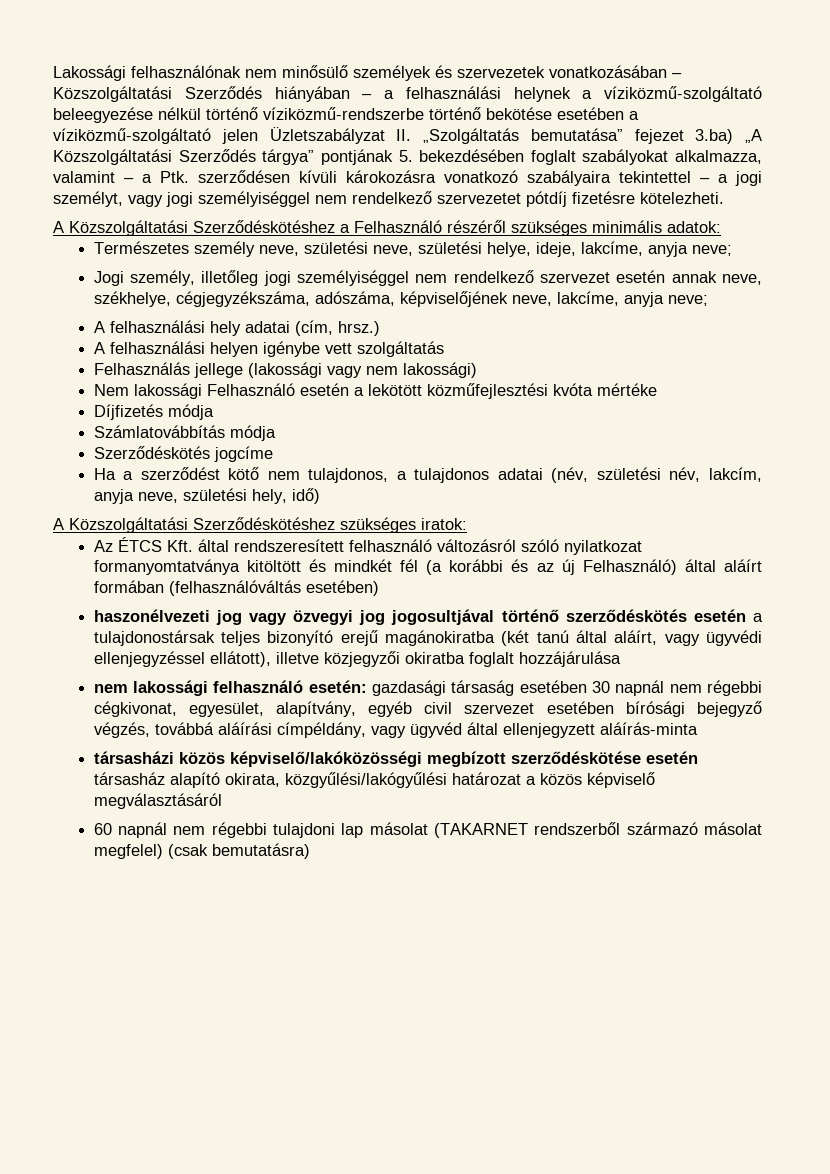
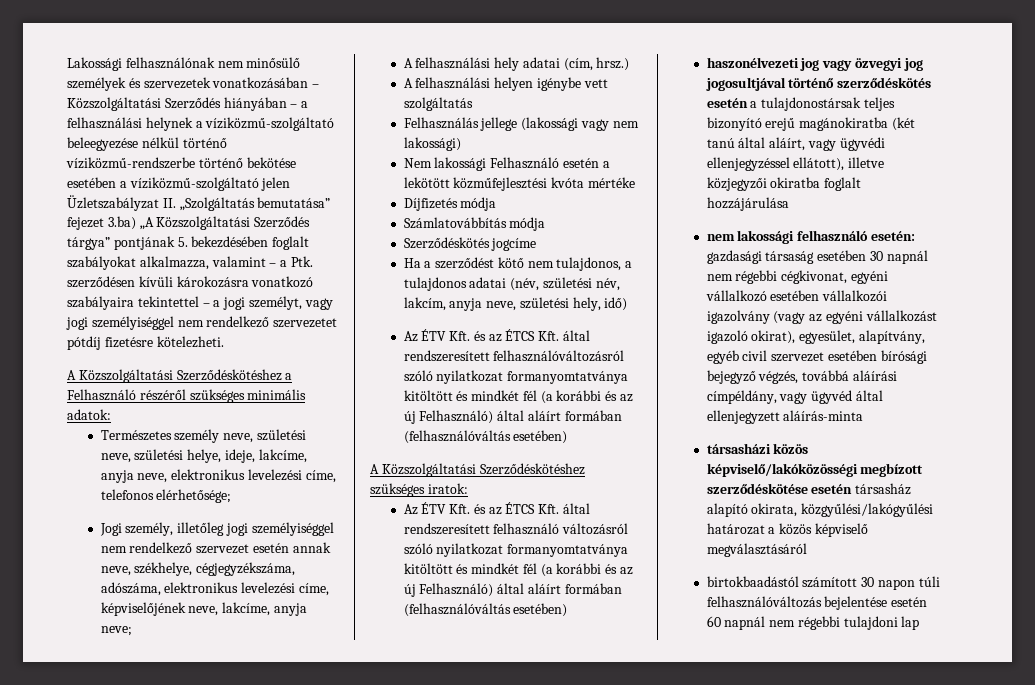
- Természetes személy neve, születési neve, születési helye, ideje, lakcíme, anyja neve;
+ Természetes személy neve, születési neve, születési helye, ideje, lakcíme, anyja neve, elektronikus levelezési címe, telefonos elérhetősége;
- Jogi személy, illetőleg jogi személyiséggel nem rendelkező szervezet esetén annak neve, székhelye, cégjegyzékszáma, adószáma, képviselőjének neve, lakcíme, anyja neve;
+ Jogi személy, illetőleg jogi személyiséggel nem rendelkező szervezet esetén annak neve, székhelye, cégjegyzékszáma, adószáma, elektronikus levelezési címe, képviselőjének neve, lakcíme, anyja neve;
+ Az ÉTV Kft. és az ÉTCS Kft. által rendszeresített felhasználóváltozásról szóló nyilatkozat formanyomtatványa kitöltött és mindkét fél (a korábbi és az új Felhasználó) által aláírt formában (felhasználóváltás esetében)
- Az ÉTCS Kft. által rendszeresített felhasználó változásról szóló nyilatkozat formanyomtatványa kitöltött és mindkét fél (a korábbi és az új Felhasználó) által aláírt formában (felhasználóváltás esetében)
+ Az ÉTV Kft. és az ÉTCS Kft. által rendszeresített felhasználó változásról szóló nyilatkozat formanyomtatványa kitöltött és mindkét fél (a korábbi és az új Felhasználó) által aláírt formában (felhasználóváltás esetében)
- nem lakossági felhasználó esetén: gazdasági társaság esetében 30 napnál nem régebbi cégkivonat, egyesület, alapítvány, egyéb civil szervezet esetében bírósági bejegyző végzés, továbbá aláírási címpéldány, vagy ügyvéd által ellenjegyzett aláírás-minta
+ nem lakossági felhasználó esetén: gazdasági társaság esetében 30 napnál nem régebbi cégkivonat, egyéni vállalkozó esetében vállalkozói igazolvány (vagy az egyéni vállalkozást igazoló okirat), egyesület, alapítvány, egyéb civil szervezet esetében bírósági bejegyző végzés, továbbá aláírási címpéldány, vagy ügyvéd által ellenjegyzett aláírás-minta
- 60 napnál nem régebbi tulajdoni lap másolat (TAKARNET rendszerből származó másolat megfelel) (csak bemutatásra)
+ birtokbaadástól számított 30 napon túli felhasználóváltozás bejelentése esetén 60 napnál nem régebbi tulajdoni lap

